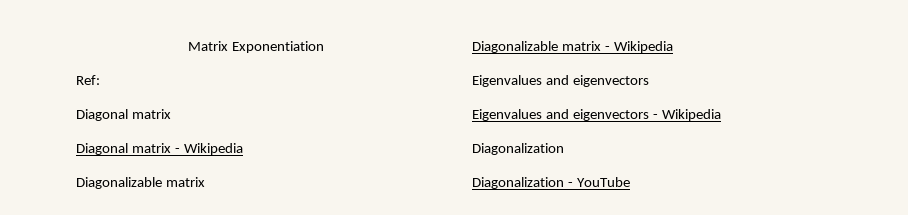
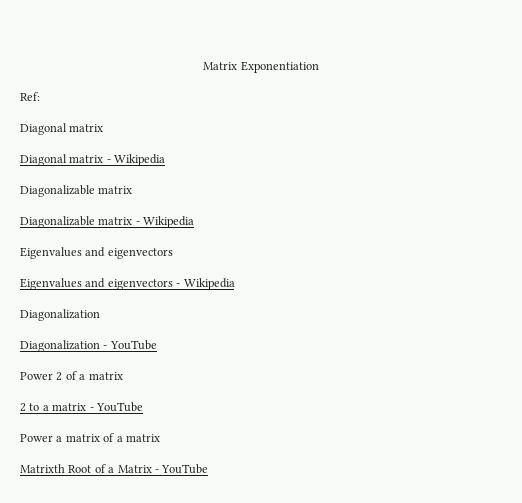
+ Power 2 of a matrix
+ 2 to a matrix - YouTube
+ Power a matrix of a matrix
+ Matrixth Root of a Matrix - YouTube

